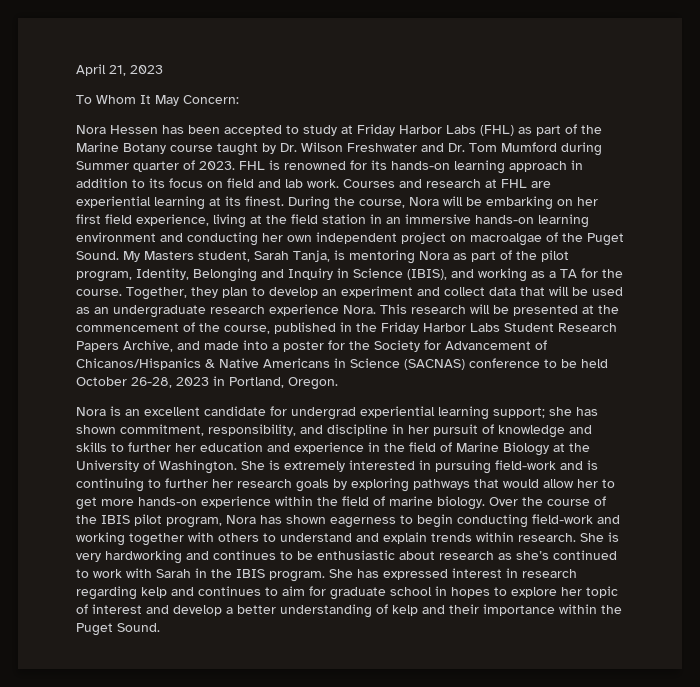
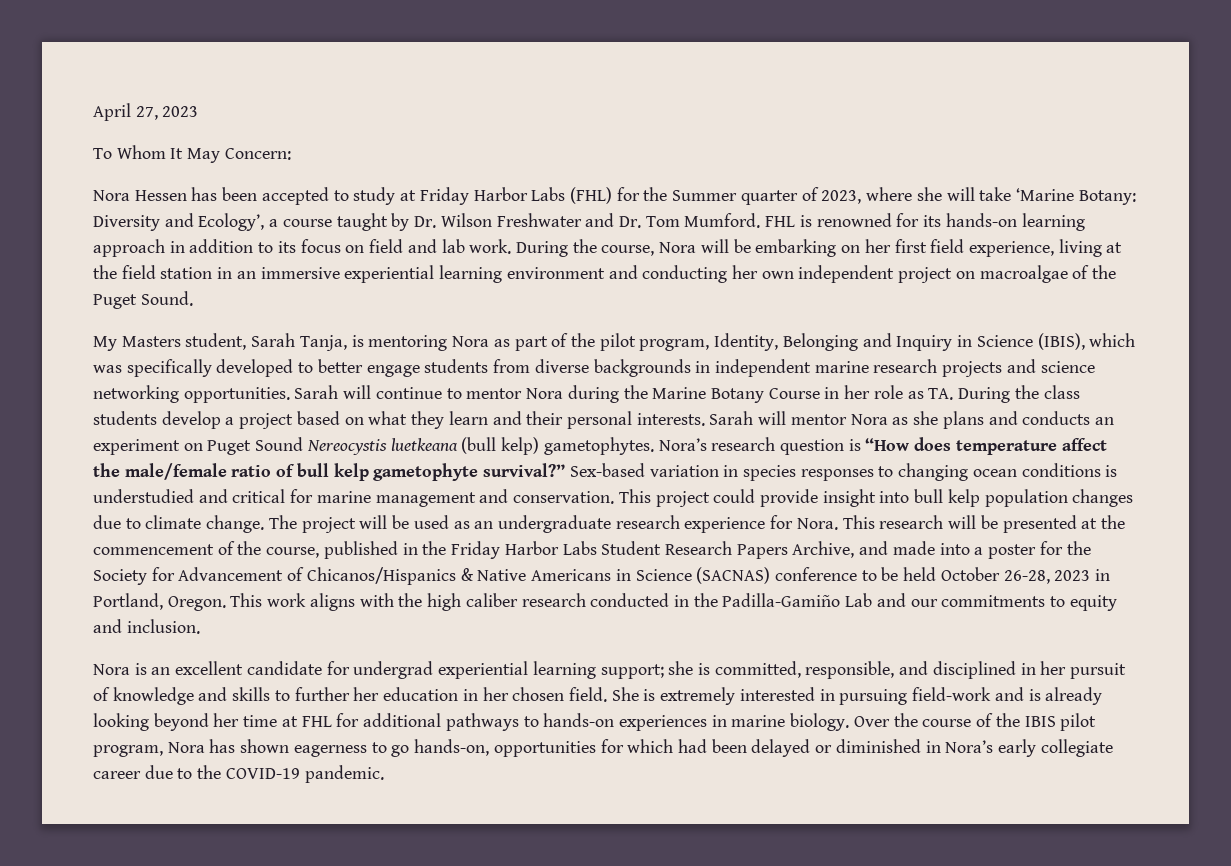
- April 21, 2023
+ April 27, 2023
- Nora Hessen has been accepted to study at Friday Harbor Labs (FHL) as part of the Marine Botany course taught by Dr. Wilson Freshwater and Dr. Tom Mumford during Summer quarter of 2023.
+ Nora Hessen has been accepted to study at Friday Harbor Labs (FHL) for the Summer quarter of 2023, where she will take ‘Marine Botany: Diversity and Ecology’, a course taught by Dr. Wilson Freshwater and Dr. Tom Mumford.
- Courses and research at FHL are experiential learning at its finest.
- During the course, Nora will be embarking on her first field experience, living at the field station in an immersive hands-on learning environment and conducting her own independent project on macroalgae of the Puget Sound. My Masters student, Sarah Tanja, is mentoring Nora as part of the pilot program, Identity, Belonging and Inquiry in Science (IBIS), and working as a TA for the course. Together, they plan to develop an experiment and collect data that will be used as an undergraduate research experience Nora.
+ During the course, Nora will be embarking on her first field experience, living at the field station in an immersive experiential learning environment and conducting her own independent project on macroalgae of the Puget Sound.
+ My Masters student, Sarah Tanja, is mentoring Nora as part of the pilot program, Identity, Belonging and Inquiry in Science (IBIS), which was specifically developed to better engage students from diverse backgrounds in independent marine research projects and science networking opportunities. Sarah will continue to mentor Nora during the Marine Botany Course in her role as TA. During the class students develop a project based on what they learn and their personal interests. Sarah will mentor Nora as she plans and conducts an experiment on Puget Sound Nereocystis luetkeana (bull kelp) gametophytes. Nora’s research question is “How does temperature affect the male/female ratio of bull kelp gametophyte survival?” Sex-based variation in species responses to changing ocean conditions is understudied and critical for marine management and conservation. This project could provide insight into bull kelp population changes due to climate change. The project will be used as an undergraduate research experience for Nora.
+ This work aligns with the high caliber research conducted in the Padilla-Gamiño Lab and our commitments to equity and inclusion.
- Nora is an excellent candidate for undergrad experiential learning support; she has shown commitment, responsibility, and discipline in her pursuit of knowledge and skills to further her education and experience in the field of Marine Biology at the University of Washington.
+ Nora is an excellent candidate for undergrad experiential learning support; she is committed, responsible, and disciplined in her pursuit of knowledge and skills to further her education in her chosen field.
- She is extremely interested in pursuing field-work and is continuing to further her research goals by exploring pathways that would allow her to get more hands-on experience within the field of marine biology.
+ She is extremely interested in pursuing field-work and is already looking beyond her time at FHL for additional pathways to hands-on experiences in marine biology.
- Over the course of the IBIS pilot program, Nora has shown eagerness to begin conducting field-work and working together with others to understand and explain trends within research. She is very hardworking and continues to be enthusiastic about research as she’s continued to work with Sarah in the IBIS program. She has expressed interest in research regarding kelp and continues to aim for graduate school in hopes to explore her topic of interest and develop a better understanding of kelp and their importance within the Puget Sound.
+ Over the course of the IBIS pilot program, Nora has shown eagerness to go hands-on, opportunities for which had been delayed or diminished in Nora’s early collegiate career due to the COVID-19 pandemic.

